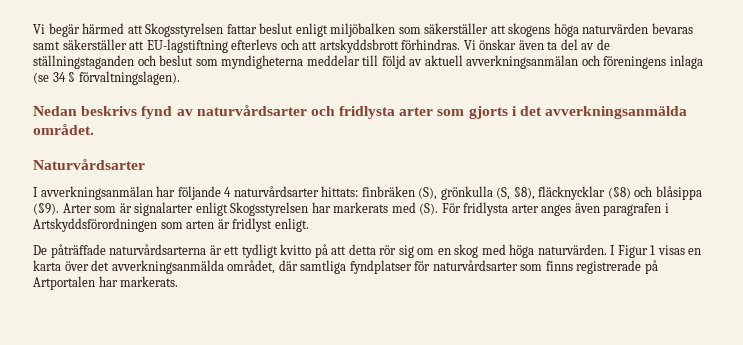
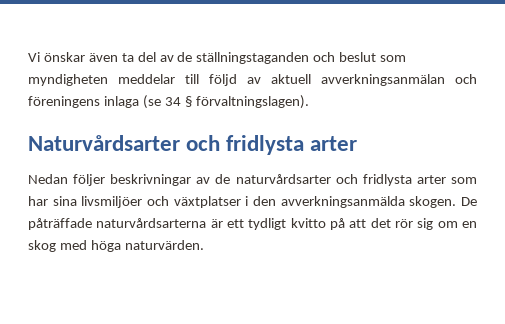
- Vi begär härmed att Skogsstyrelsen fattar beslut enligt miljöbalken som säkerställer att skogens höga naturvärden bevaras samt säkerställer att EU-lagstiftning efterlevs och att artskyddsbrott förhindras. Vi önskar även ta del av de ställningstaganden och beslut som myndigheterna meddelar till följd av aktuell avverkningsanmälan och föreningens inlaga (se 34 § förvaltningslagen).
+ Vi önskar även ta del av de ställningstaganden och beslut som myndigheten meddelar till följd av aktuell avverkningsanmälan och föreningens inlaga (se 34 § förvaltningslagen).
- Nedan beskrivs fynd av naturvårdsarter och fridlysta arter som gjorts i det avverkningsanmälda området.
- Naturvårdsarter
- I avverkningsanmälan har följande 4 naturvårdsarter hittats: finbräken (S), grönkulla (S, §8), fläcknycklar (§8) och blåsippa (§9). Arter som är signalarter enligt Skogsstyrelsen har markerats med (S). För fridlysta arter anges även paragrafen i Artskyddsförordningen som arten är fridlyst enligt.
- De påträffade naturvårdsarterna är ett tydligt kvitto på att detta rör sig om en skog med höga naturvärden. I Figur 1 visas en karta över det avverkningsanmälda området, där samtliga fyndplatser för naturvårdsarter som finns registrerade på Artportalen har markerats.
+ Naturvårdsarter och fridlysta arter
+ Nedan följer beskrivningar av de naturvårdsarter och fridlysta arter som har sina livsmiljöer och växtplatser i den avverkningsanmälda skogen. De påträffade naturvårdsarterna är ett tydligt kvitto på att det rör sig om en skog med höga naturvärden.

